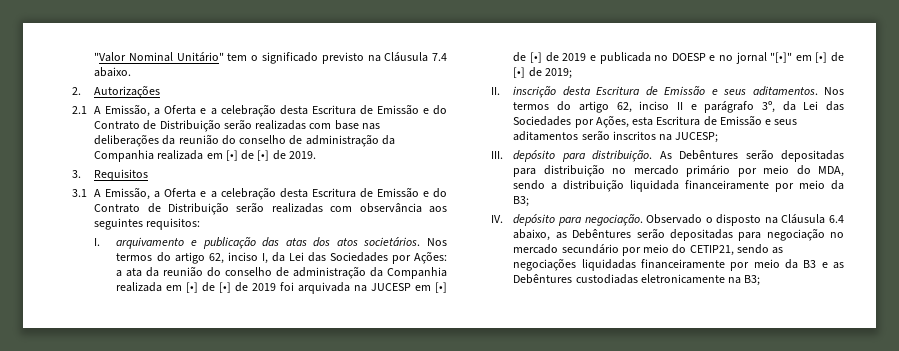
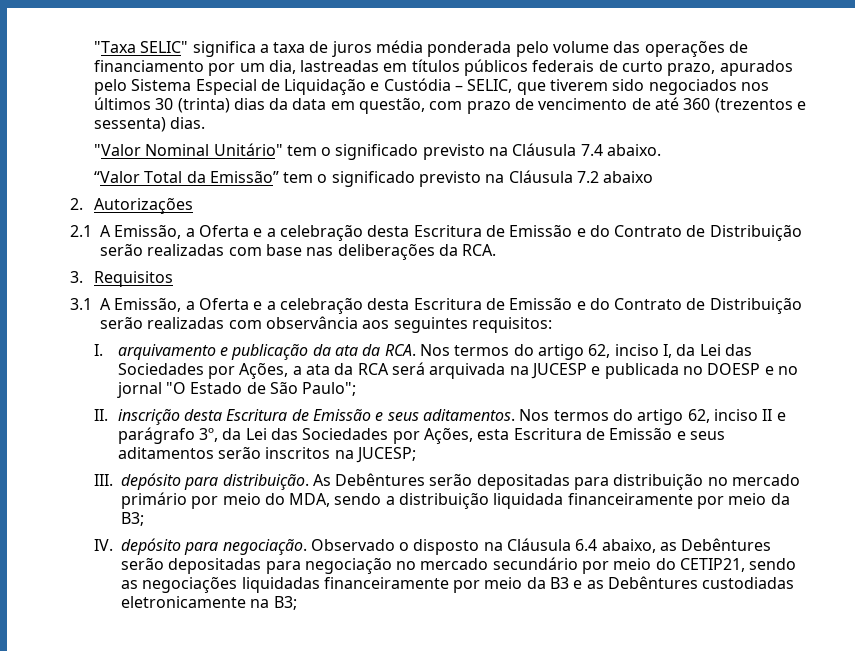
+ "Taxa SELIC" significa a taxa de juros média ponderada pelo volume das operações de financiamento por um dia, lastreadas em títulos públicos federais de curto prazo, apurados pelo Sistema Especial de Liquidação e Custódia – SELIC, que tiverem sido negociados nos últimos 30 (trinta) dias da data em questão, com prazo de vencimento de até 360 (trezentos e sessenta) dias.
+ “Valor Total da Emissão” tem o significado previsto na Cláusula 7.2 abaixo
- 2.1 A Emissão, a Oferta e a celebração desta Escritura de Emissão e do Contrato de Distribuição serão realizadas com base nas deliberações da reunião do conselho de administração da Companhia realizada em [•] de [•] de 2019.
+ 2.1 A Emissão, a Oferta e a celebração desta Escritura de Emissão e do Contrato de Distribuição serão realizadas com base nas deliberações da RCA.
- I. arquivamento e publicação das atas dos atos societários. Nos termos do artigo 62, inciso I, da Lei das Sociedades por Ações: a ata da reunião do conselho de administração da Companhia realizada em [•] de [•] de 2019 foi arquivada na JUCESP em [•] de [•] de 2019 e publicada no DOESP e no jornal "[•]" em [•] de [•] de 2019;
+ I. arquivamento e publicação da ata da RCA. Nos termos do artigo 62, inciso I, da Lei das Sociedades por Ações, a ata da RCA será arquivada na JUCESP e publicada no DOESP e no jornal "O Estado de São Paulo";

